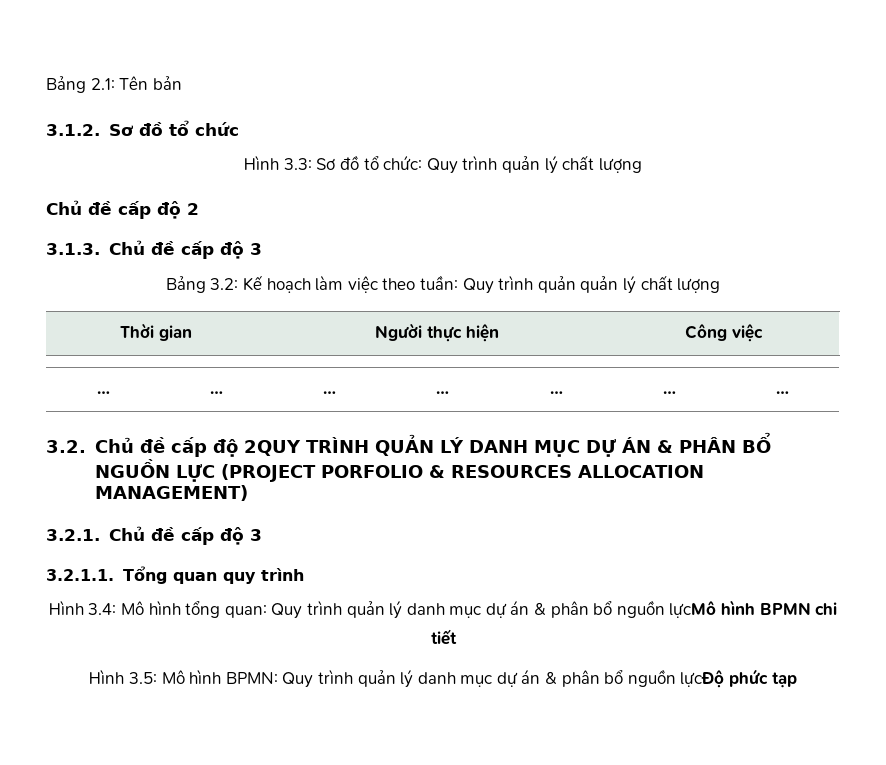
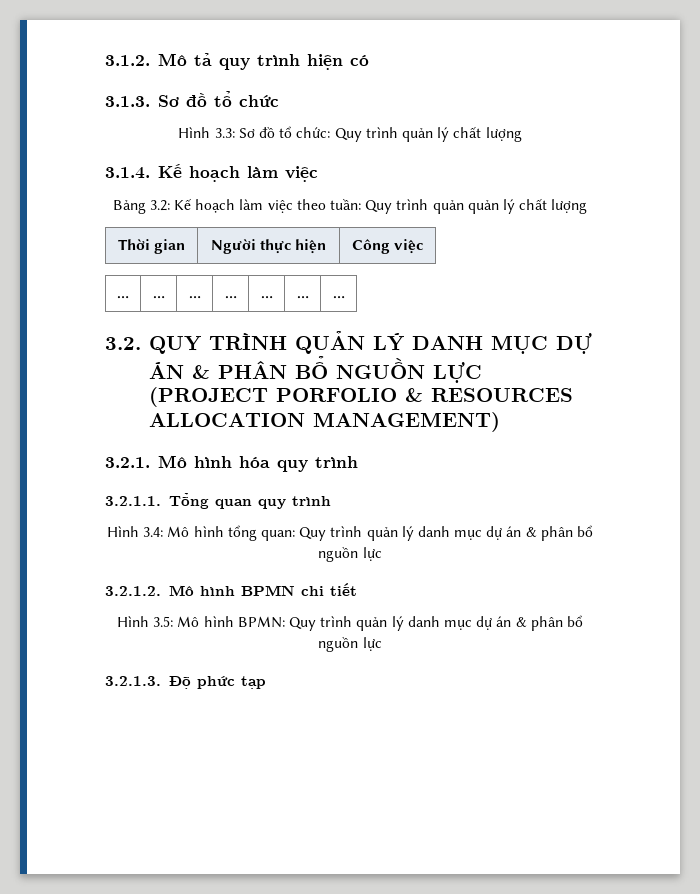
- Bảng 2.1: Tên bản
- 3.1.2. Sơ đồ tổ chức
+ 3.1.2. Mô tả quy trình hiện có
+ 3.1.3. Sơ đồ tổ chức
- Chủ đề cấp độ 2
- 3.1.3. Chủ đề cấp độ 3
+ 3.1.4. Kế hoạch làm việc
- 3.2. Chủ đề cấp độ 2QUY TRÌNH QUẢN LÝ DANH MỤC DỰ ÁN & PHÂN BỔ NGUỒN LỰC (PROJECT PORFOLIO & RESOURCES ALLOCATION MANAGEMENT)
+ 3.2. QUY TRÌNH QUẢN LÝ DANH MỤC DỰ ÁN & PHÂN BỔ NGUỒN LỰC (PROJECT PORFOLIO & RESOURCES ALLOCATION MANAGEMENT)
- 3.2.1. Chủ đề cấp độ 3
+ 3.2.1. Mô hình hóa quy trình
- Hình 3.4: Mô hình tổng quan: Quy trình quản lý danh mục dự án & phân bổ nguồn lựcMô hình BPMN chi tiết
+ Hình 3.4: Mô hình tổng quan: Quy trình quản lý danh mục dự án & phân bổ nguồn lực
+ 3.2.1.2. Mô hình BPMN chi tiết
- Hình 3.5: Mô hình BPMN: Quy trình quản lý danh mục dự án & phân bổ nguồn lựcĐộ phức tạp
+ Hình 3.5: Mô hình BPMN: Quy trình quản lý danh mục dự án & phân bổ nguồn lực
+ 3.2.1.3. Độ phức tạp

